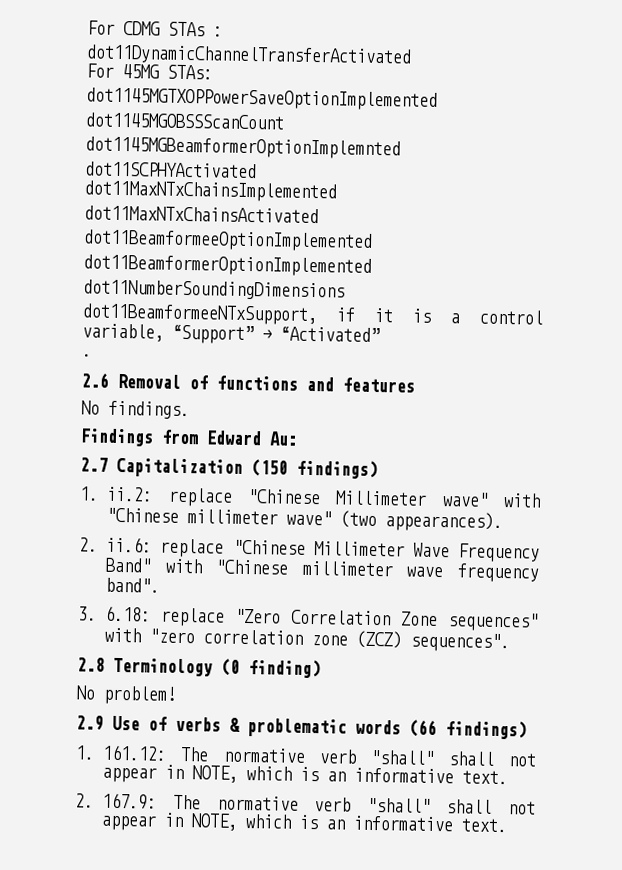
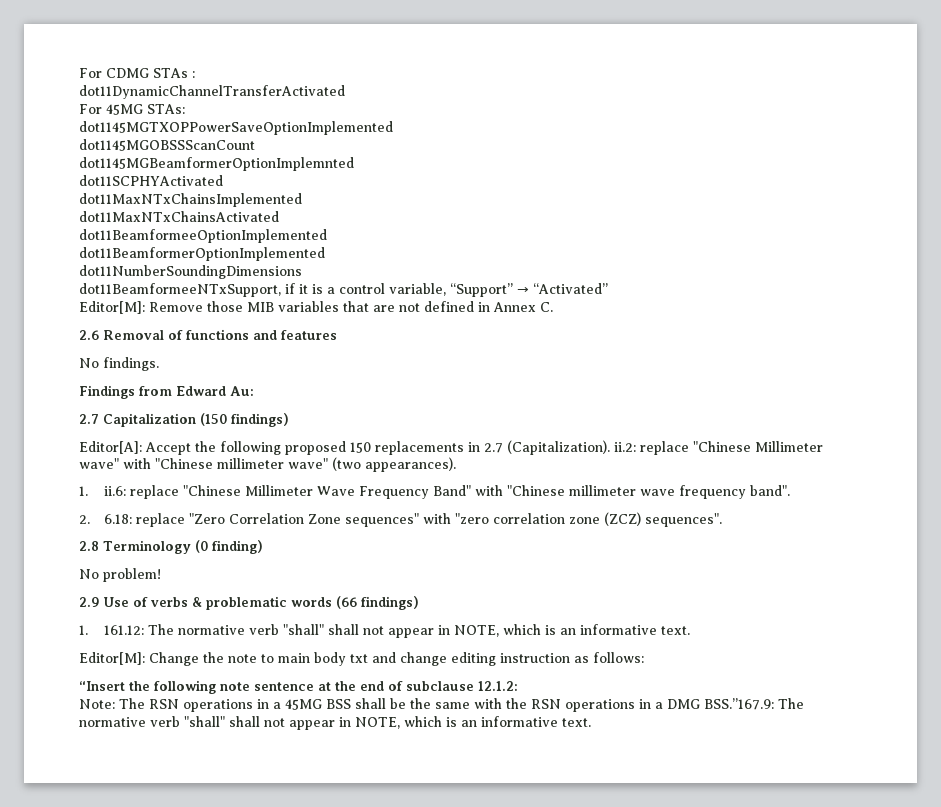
- .
+ Editor[M]: Remove those MIB variables that are not defined in Annex C.
- 1. ii.2: replace "Chinese Millimeter wave" with "Chinese millimeter wave" (two appearances).
+ Editor[A]: Accept the following proposed 150 replacements in 2.7 (Capitalization). ii.2: replace "Chinese Millimeter wave" with "Chinese millimeter wave" (two appearances).
- 2. ii.6: replace "Chinese Millimeter Wave Frequency Band" with "Chinese millimeter wave frequency band".
+ 1. ii.6: replace "Chinese Millimeter Wave Frequency Band" with "Chinese millimeter wave frequency band".
- 3. 6.18: replace "Zero Correlation Zone sequences" with "zero correlation zone (ZCZ) sequences".
+ 2. 6.18: replace "Zero Correlation Zone sequences" with "zero correlation zone (ZCZ) sequences".
- 2. 167.9: The normative verb "shall" shall not appear in NOTE, which is an informative text.
+ Editor[M]: Change the note to main body txt and change editing instruction as follows:
+ “Insert the following note sentence at the end of subclause 12.1.2:
+ Note: The RSN operations in a 45MG BSS shall be the same with the RSN operations in a DMG BSS.”167.9: The normative verb "shall" shall not appear in NOTE, which is an informative text.

